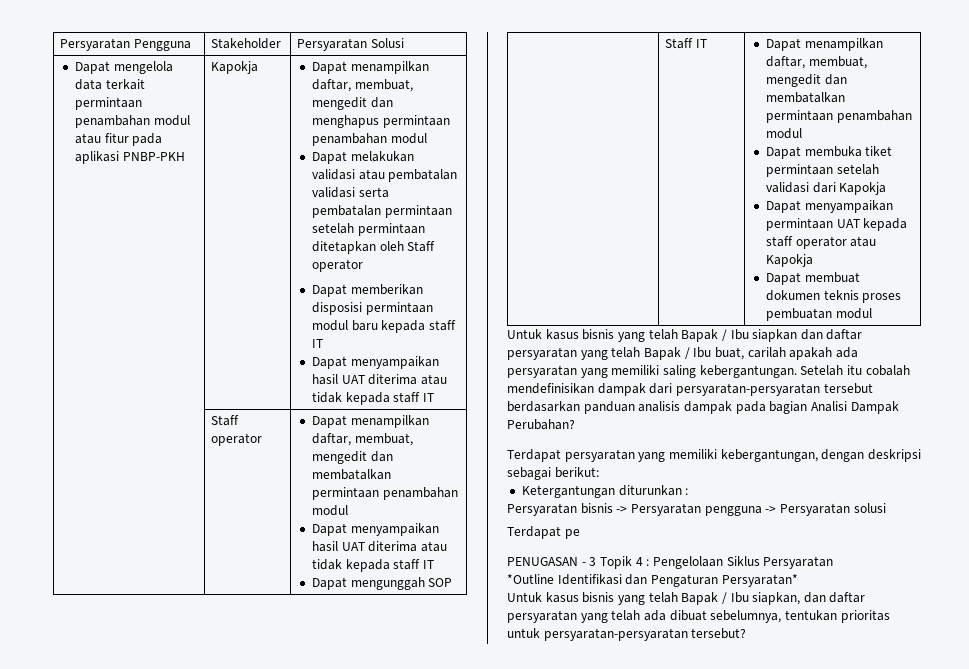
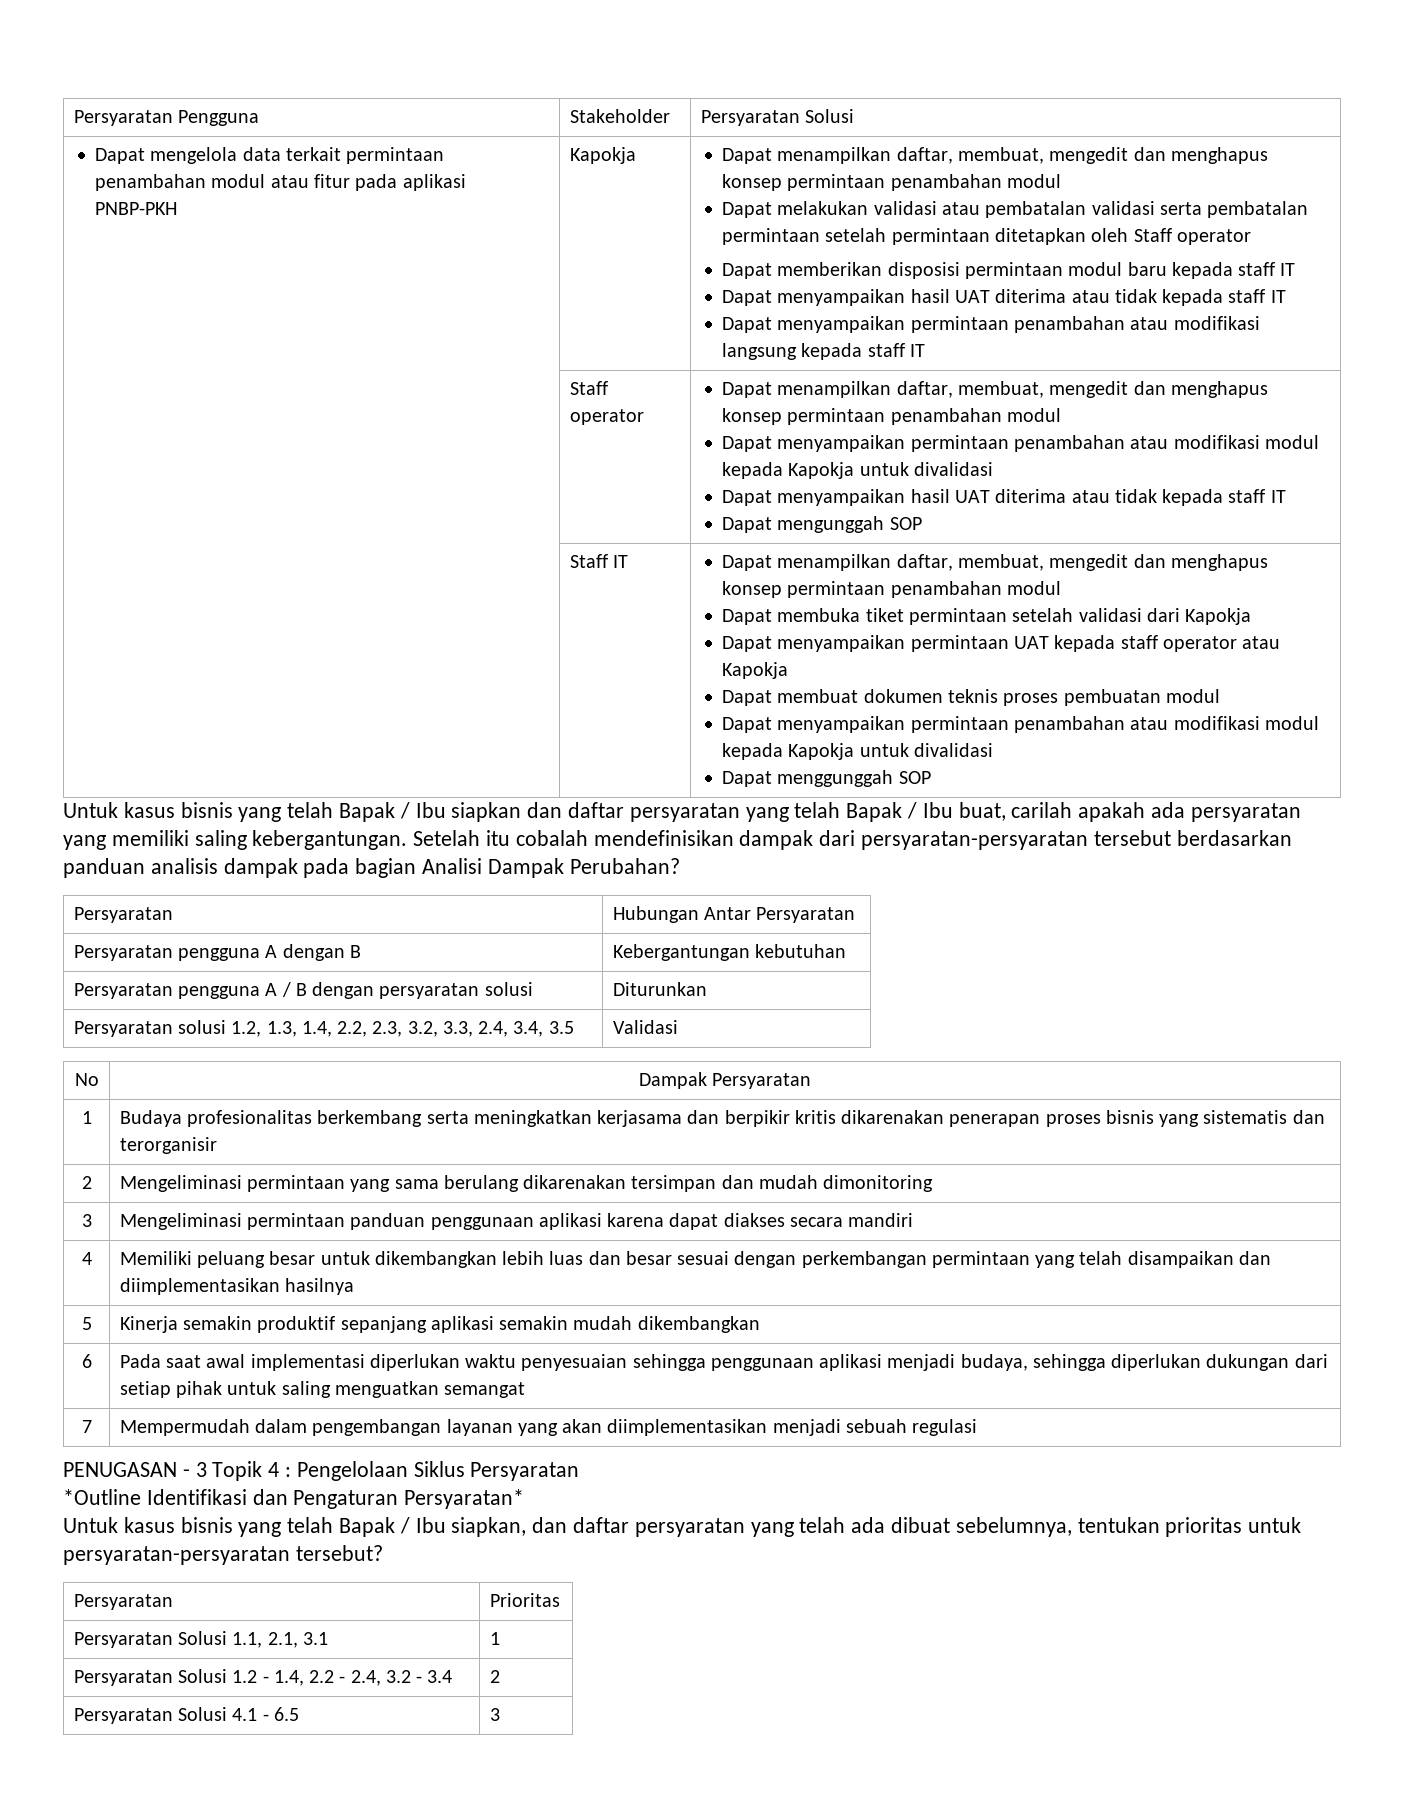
- Kapokja | Dapat menampilkan daftar, membuat, mengedit dan menghapus permintaan penambahan modul
+ Kapokja | Dapat menampilkan daftar, membuat, mengedit dan menghapus konsep permintaan penambahan modul
+ Dapat menyampaikan permintaan penambahan atau modifikasi langsung kepada staff IT
- | Staff operator | Dapat menampilkan daftar, membuat, mengedit dan membatalkan permintaan penambahan modul
+ | Staff operator | Dapat menampilkan daftar, membuat, mengedit dan menghapus konsep permintaan penambahan modul
+ Dapat menyampaikan permintaan penambahan atau modifikasi modul kepada Kapokja untuk divalidasi
- Staff IT | Dapat menampilkan daftar, membuat, mengedit dan membatalkan permintaan penambahan modul
+ Staff IT | Dapat menampilkan daftar, membuat, mengedit dan menghapus konsep permintaan penambahan modul
  Dapat membuat dokumen teknis proses pembuatan modul
+ Dapat menyampaikan permintaan penambahan atau modifikasi modul kepada Kapokja untuk divalidasi
+ Dapat menggunggah SOP
- Terdapat persyaratan yang memiliki kebergantungan, dengan deskripsi sebagai berikut:
- Ketergantungan diturunkan :
- Persyaratan bisnis -> Persyaratan pengguna -> Persyaratan solusi
- Terdapat pe
+ Persyaratan | Hubungan Antar Persyaratan
+ Persyaratan pengguna A dengan B | Kebergantungan kebutuhan
+ Persyaratan pengguna A / B dengan persyaratan solusi | Diturunkan
+ Persyaratan solusi 1.2, 1.3, 1.4, 2.2, 2.3, 3.2, 3.3, 2.4, 3.4, 3.5 | Validasi
+ No | Dampak Persyaratan
+ 1 | Budaya profesionalitas berkembang serta meningkatkan kerjasama dan berpikir kritis dikarenakan penerapan proses bisnis yang sistematis dan terorganisir
+ 2 | Mengeliminasi permintaan yang sama berulang dikarenakan tersimpan dan mudah dimonitoring
+ 3 | Mengeliminasi permintaan panduan penggunaan aplikasi karena dapat diakses secara mandiri
+ 4 | Memiliki peluang besar untuk dikembangkan lebih luas dan besar sesuai dengan perkembangan permintaan yang telah disampaikan dan diimplementasikan hasilnya
+ 5 | Kinerja semakin produktif sepanjang aplikasi semakin mudah dikembangkan
+ 6 | Pada saat awal implementasi diperlukan waktu penyesuaian sehingga penggunaan aplikasi menjadi budaya, sehingga diperlukan dukungan dari setiap pihak untuk saling menguatkan semangat
+ 7 | Mempermudah dalam pengembangan layanan yang akan diimplementasikan menjadi sebuah regulasi
+ Persyaratan | Prioritas
+ Persyaratan Solusi 1.1, 2.1, 3.1 | 1
+ Persyaratan Solusi 1.2 - 1.4, 2.2 - 2.4, 3.2 - 3.4 | 2
+ Persyaratan Solusi 4.1 - 6.5 | 3

